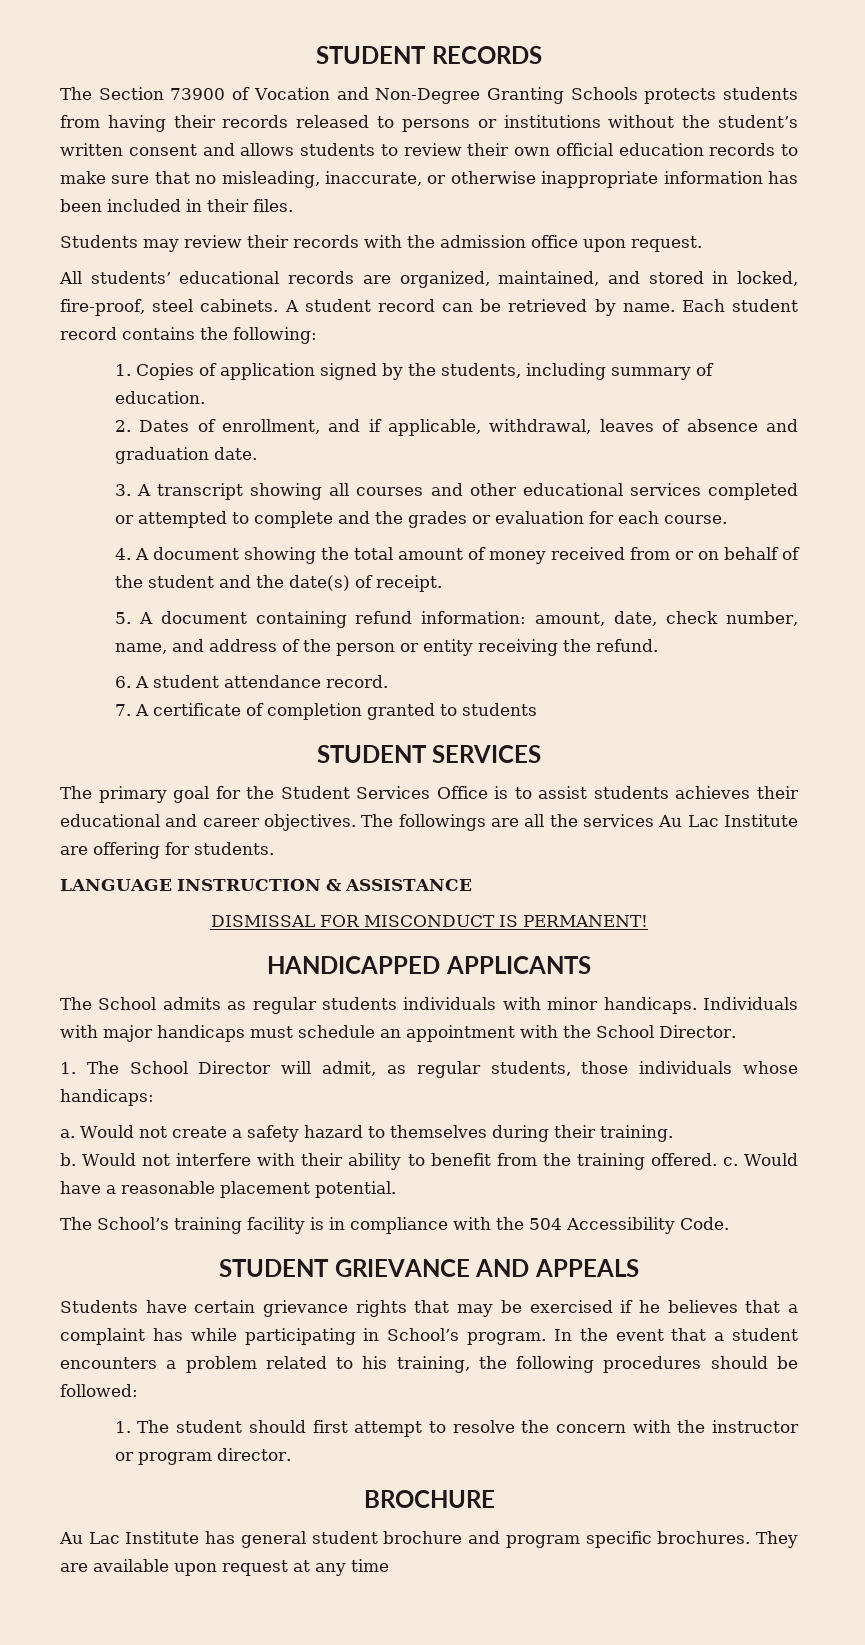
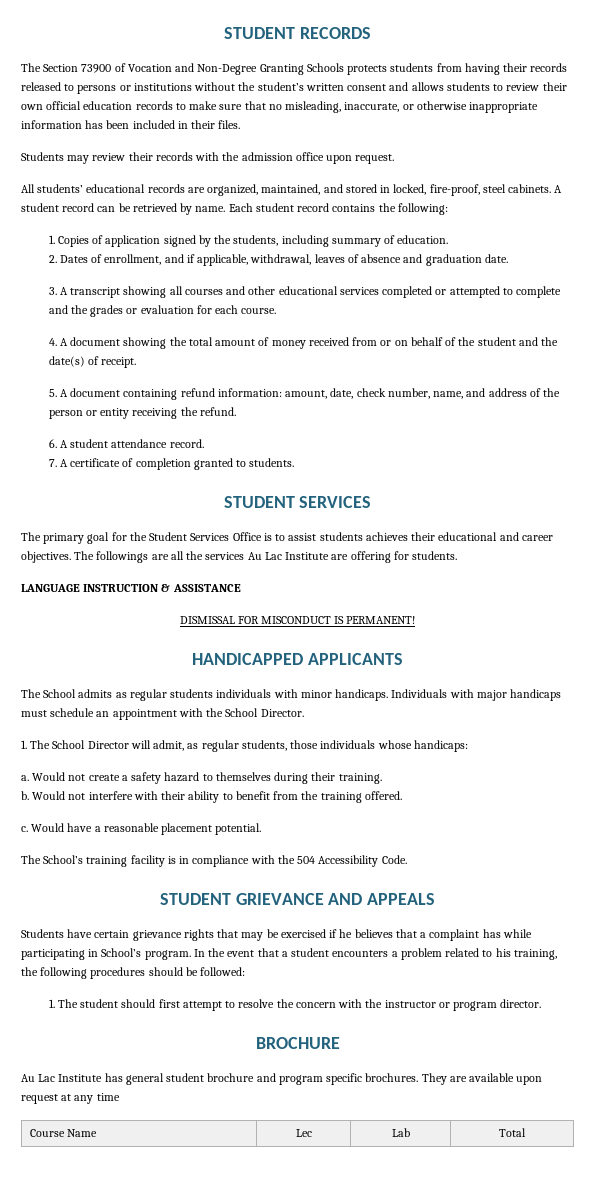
- 7. A certificate of completion granted to students
+ 7. A certificate of completion granted to students.
- Would not interfere with their ability to benefit from the training offered. c.
+ Would not interfere with their ability to benefit from the training offered.
+ c.
+ Course Name | Lec | Lab | Total

